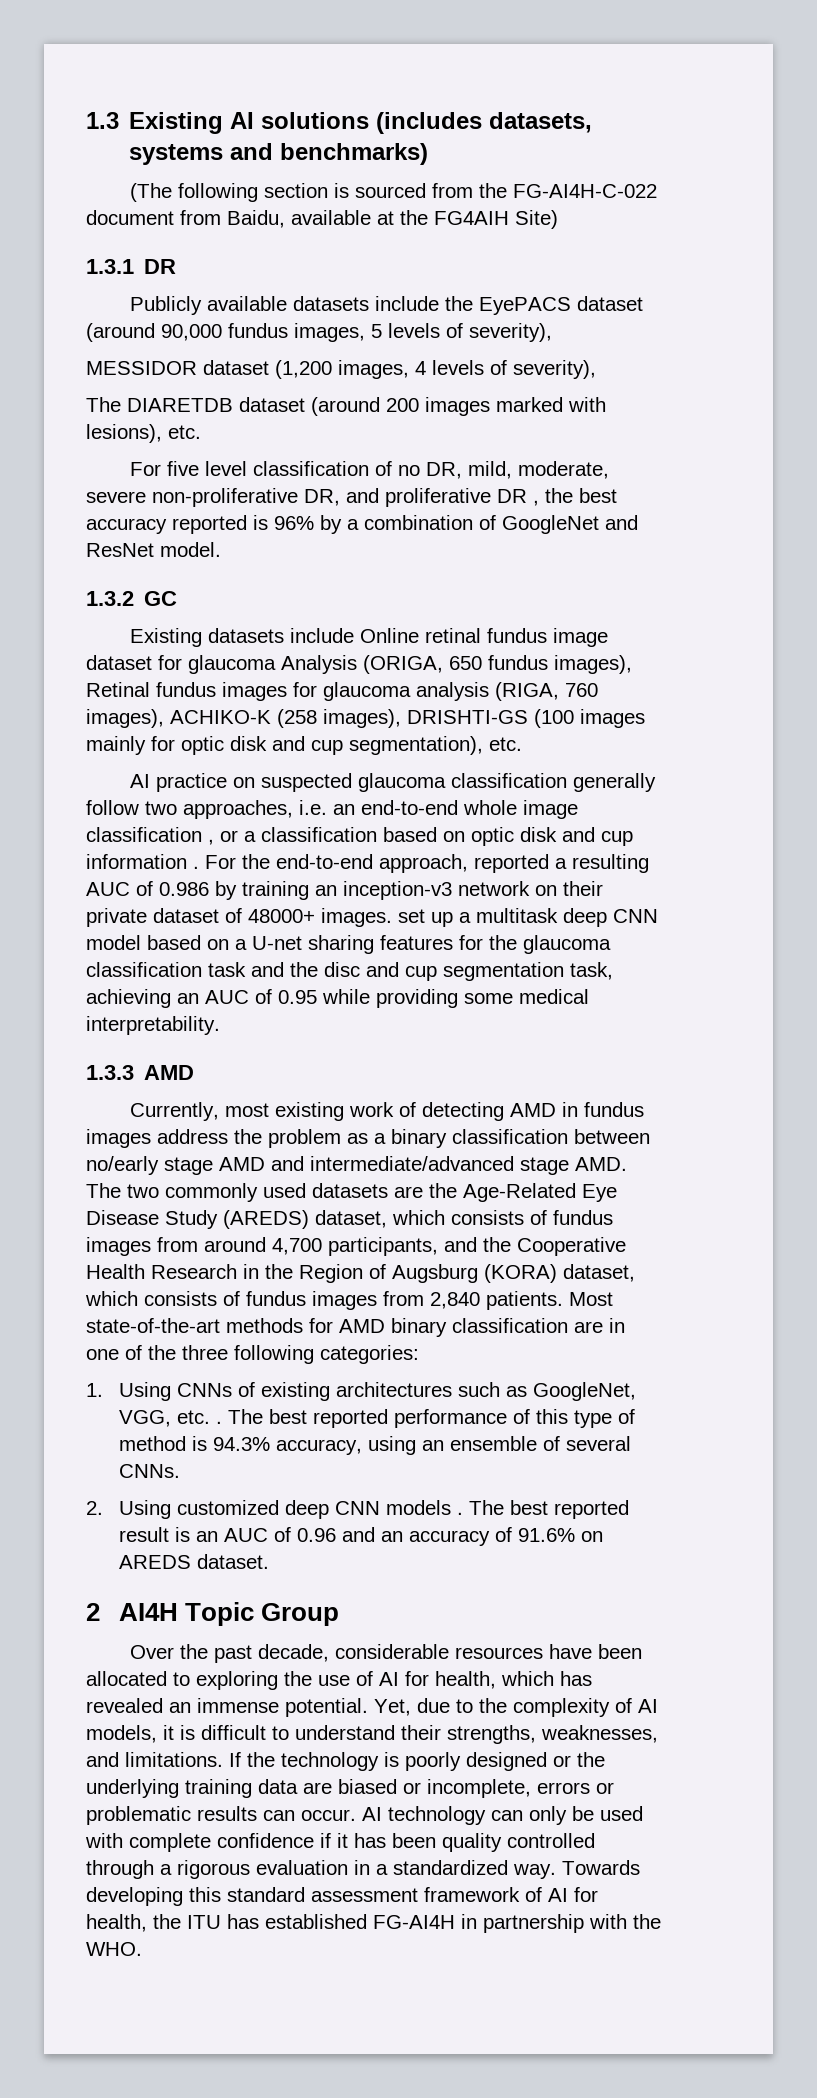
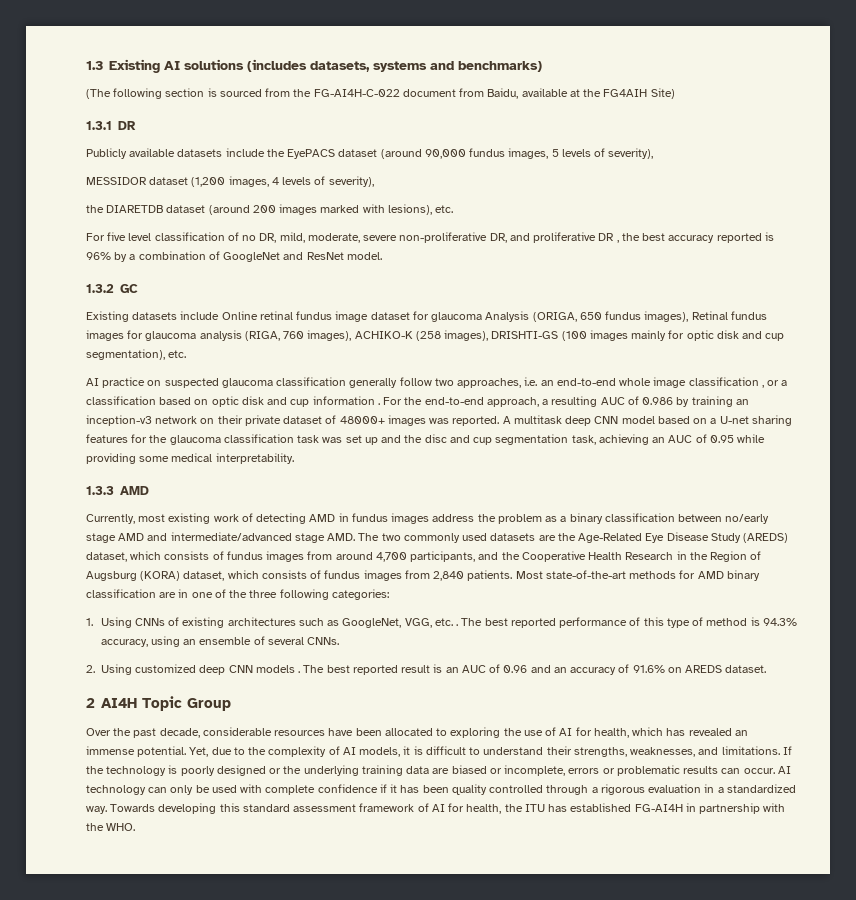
- The DIARETDB dataset (around 200 images marked with lesions), etc.
+ the DIARETDB dataset (around 200 images marked with lesions), etc.
- For the end-to-end approach, reported a resulting AUC of 0.986 by training an inception-v3 network on their private dataset of 48000+ images. set up a multitask deep CNN model based on a U-net sharing features for the glaucoma classification task and the disc and cup segmentation task, achieving an AUC of 0.95 while providing some medical interpretability.
+ For the end-to-end approach, a resulting AUC of 0.986 by training an inception-v3 network on their private dataset of 48000+ images was reported. A multitask deep CNN model based on a U-net sharing features for the glaucoma classification task was set up and the disc and cup segmentation task, achieving an AUC of 0.95 while providing some medical interpretability.

